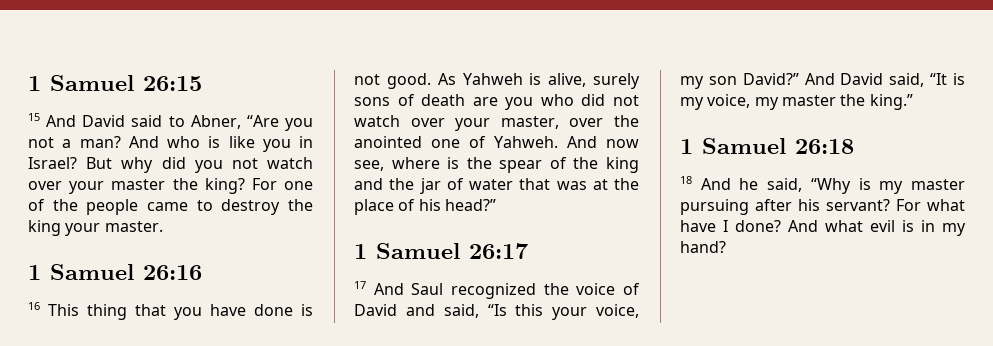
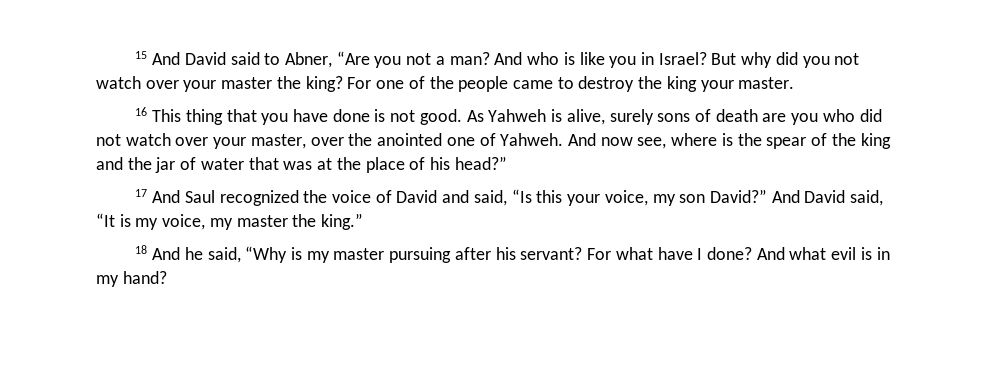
- 1 Samuel 26:15
- 1 Samuel 26:16
- 1 Samuel 26:17
- 1 Samuel 26:18

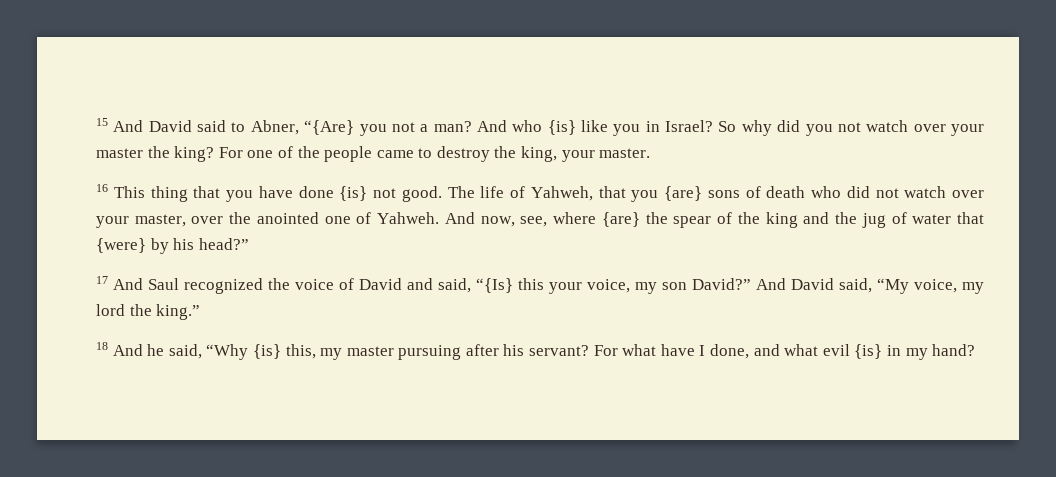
- 15 And David said to Abner, “Are you not a man?
+ 15 And David said to Abner, “{Are} you not a man?
- And who is like you in Israel?
+ And who {is} like you in Israel?
- But why did you not watch over your master the king?
+ So why did you not watch over your master the king?
- For one of the people came to destroy the king your master.
+ For one of the people came to destroy the king, your master.
- 16 This thing that you have done is not good.
+ 16 This thing that you have done {is} not good.
- As Yahweh is alive, surely sons of death are you who did not watch over your master, over the anointed one of Yahweh.
+ The life of Yahweh, that you {are} sons of death who did not watch over your master, over the anointed one of Yahweh.
- And now see, where is the spear of the king and the jar of water that was at the place of his head?”
+ And now, see, where {are} the spear of the king and the jug of water that {were} by his head?”
- 17 And Saul recognized the voice of David and said, “Is this your voice, my son David?”
+ 17 And Saul recognized the voice of David and said, “{Is} this your voice, my son David?”
- And David said, “It is my voice, my master the king.”
+ And David said, “My voice, my lord the king.”
- 18 And he said, “Why is my master pursuing after his servant?
+ 18 And he said, “Why {is} this, my master pursuing after his servant?
- For what have I done? And what evil is in my hand?
+ For what have I done, and what evil {is} in my hand?

